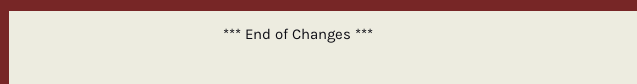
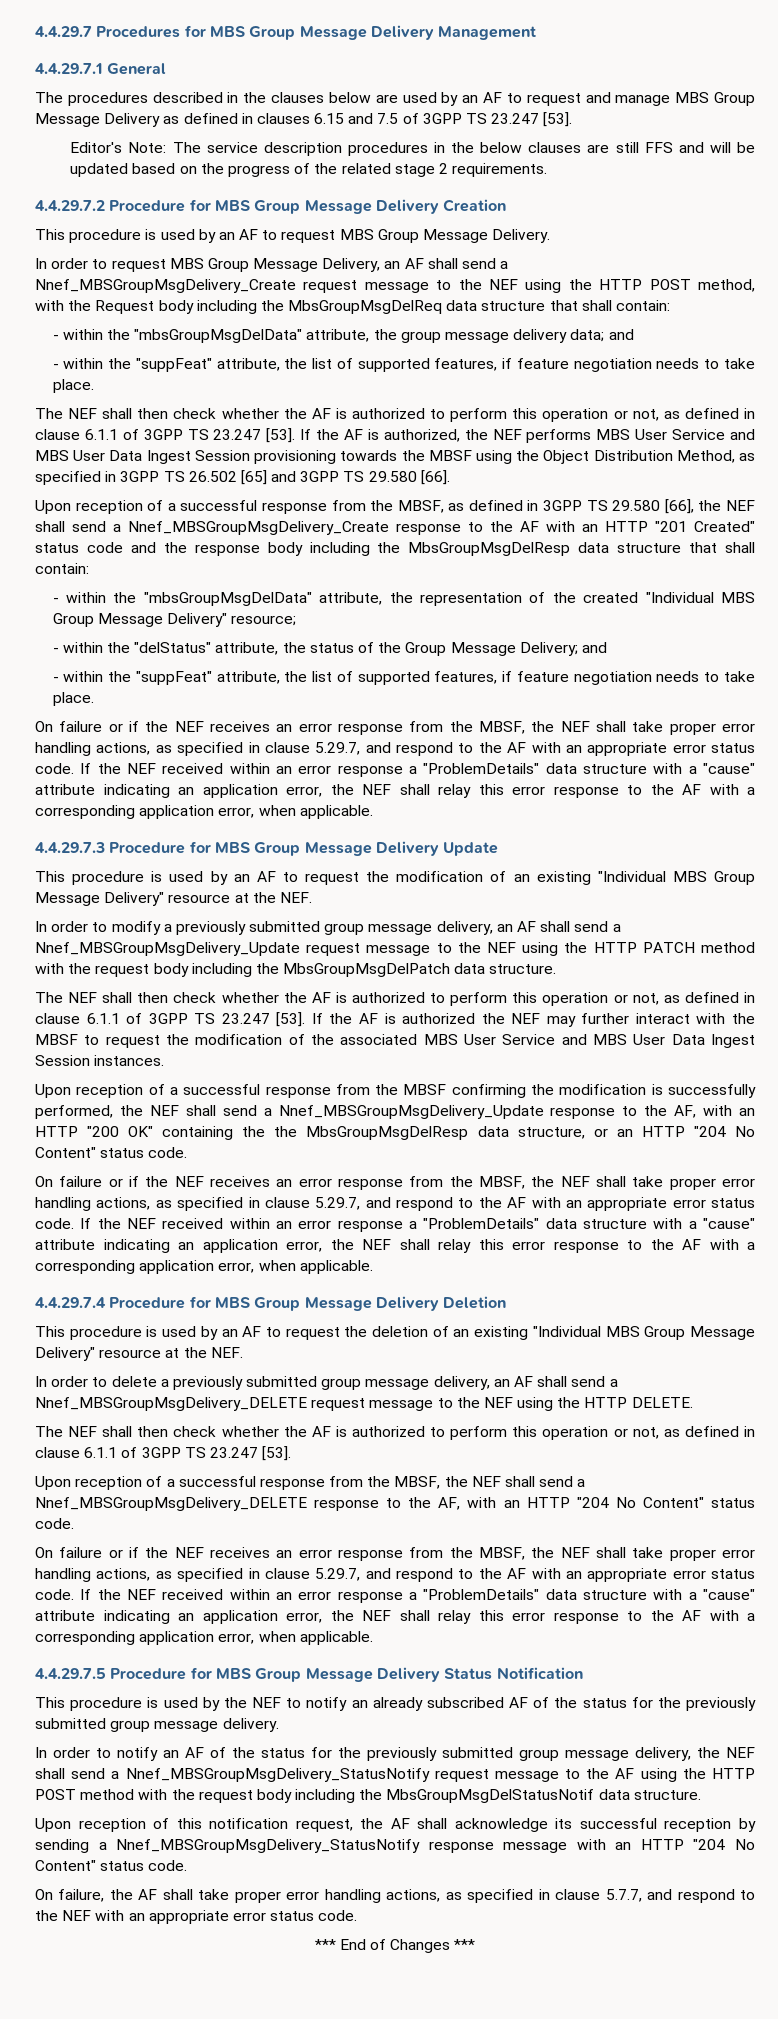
+ 4.4.29.7 Procedures for MBS Group Message Delivery Management
+ 4.4.29.7.1 General
+ The procedures described in the clauses below are used by an AF to request and manage MBS Group Message Delivery as defined in clauses 6.15 and 7.5 of 3GPP TS 23.247 [53].
+ Editor's Note: The service description procedures in the below clauses are still FFS and will be updated based on the progress of the related stage 2 requirements.
+ 4.4.29.7.2 Procedure for MBS Group Message Delivery Creation
+ This procedure is used by an AF to request MBS Group Message Delivery.
+ In order to request MBS Group Message Delivery, an AF shall send a Nnef_MBSGroupMsgDelivery_Create request message to the NEF using the HTTP POST method, with the Request body including the MbsGroupMsgDelReq data structure that shall contain:
+ - within the "mbsGroupMsgDelData" attribute, the group message delivery data; and
+ - within the "suppFeat" attribute, the list of supported features, if feature negotiation needs to take place.
+ The NEF shall then check whether the AF is authorized to perform this operation or not, as defined in clause 6.1.1 of 3GPP TS 23.247 [53]. If the AF is authorized, the NEF performs MBS User Service and MBS User Data Ingest Session provisioning towards the MBSF using the Object Distribution Method, as specified in 3GPP TS 26.502 [65] and 3GPP TS 29.580 [66].
+ Upon reception of a successful response from the MBSF, as defined in 3GPP TS 29.580 [66], the NEF shall send a Nnef_MBSGroupMsgDelivery_Create response to the AF with an HTTP "201 Created" status code and the response body including the MbsGroupMsgDelResp data structure that shall contain:
+ - within the "mbsGroupMsgDelData" attribute, the representation of the created "Individual MBS Group Message Delivery" resource;
+ - within the "delStatus" attribute, the status of the Group Message Delivery; and
+ - within the "suppFeat" attribute, the list of supported features, if feature negotiation needs to take place.
+ On failure or if the NEF receives an error response from the MBSF, the NEF shall take proper error handling actions, as specified in clause 5.29.7, and respond to the AF with an appropriate error status code. If the NEF received within an error response a "ProblemDetails" data structure with a "cause" attribute indicating an application error, the NEF shall relay this error response to the AF with a corresponding application error, when applicable.
+ 4.4.29.7.3 Procedure for MBS Group Message Delivery Update
+ This procedure is used by an AF to request the modification of an existing "Individual MBS Group Message Delivery" resource at the NEF.
+ In order to modify a previously submitted group message delivery, an AF shall send a Nnef_MBSGroupMsgDelivery_Update request message to the NEF using the HTTP PATCH method with the request body including the MbsGroupMsgDelPatch data structure.
+ The NEF shall then check whether the AF is authorized to perform this operation or not, as defined in clause 6.1.1 of 3GPP TS 23.247 [53]. If the AF is authorized the NEF may further interact with the MBSF to request the modification of the associated MBS User Service and MBS User Data Ingest Session instances.
+ Upon reception of a successful response from the MBSF confirming the modification is successfully performed, the NEF shall send a Nnef_MBSGroupMsgDelivery_Update response to the AF, with an HTTP "200 OK" containing the the MbsGroupMsgDelResp data structure, or an HTTP "204 No Content" status code.
+ On failure or if the NEF receives an error response from the MBSF, the NEF shall take proper error handling actions, as specified in clause 5.29.7, and respond to the AF with an appropriate error status code. If the NEF received within an error response a "ProblemDetails" data structure with a "cause" attribute indicating an application error, the NEF shall relay this error response to the AF with a corresponding application error, when applicable.
+ 4.4.29.7.4 Procedure for MBS Group Message Delivery Deletion
+ This procedure is used by an AF to request the deletion of an existing "Individual MBS Group Message Delivery" resource at the NEF.
+ In order to delete a previously submitted group message delivery, an AF shall send a Nnef_MBSGroupMsgDelivery_DELETE request message to the NEF using the HTTP DELETE.
+ The NEF shall then check whether the AF is authorized to perform this operation or not, as defined in clause 6.1.1 of 3GPP TS 23.247 [53].
+ Upon reception of a successful response from the MBSF, the NEF shall send a Nnef_MBSGroupMsgDelivery_DELETE response to the AF, with an HTTP "204 No Content" status code.
+ On failure or if the NEF receives an error response from the MBSF, the NEF shall take proper error handling actions, as specified in clause 5.29.7, and respond to the AF with an appropriate error status code. If the NEF received within an error response a "ProblemDetails" data structure with a "cause" attribute indicating an application error, the NEF shall relay this error response to the AF with a corresponding application error, when applicable.
+ 4.4.29.7.5 Procedure for MBS Group Message Delivery Status Notification
+ This procedure is used by the NEF to notify an already subscribed AF of the status for the previously submitted group message delivery.
+ In order to notify an AF of the status for the previously submitted group message delivery, the NEF shall send a Nnef_MBSGroupMsgDelivery_StatusNotify request message to the AF using the HTTP POST method with the request body including the MbsGroupMsgDelStatusNotif data structure.
+ Upon reception of this notification request, the AF shall acknowledge its successful reception by sending a Nnef_MBSGroupMsgDelivery_StatusNotify response message with an HTTP "204 No Content" status code.
+ On failure, the AF shall take proper error handling actions, as specified in clause 5.7.7, and respond to the NEF with an appropriate error status code.

